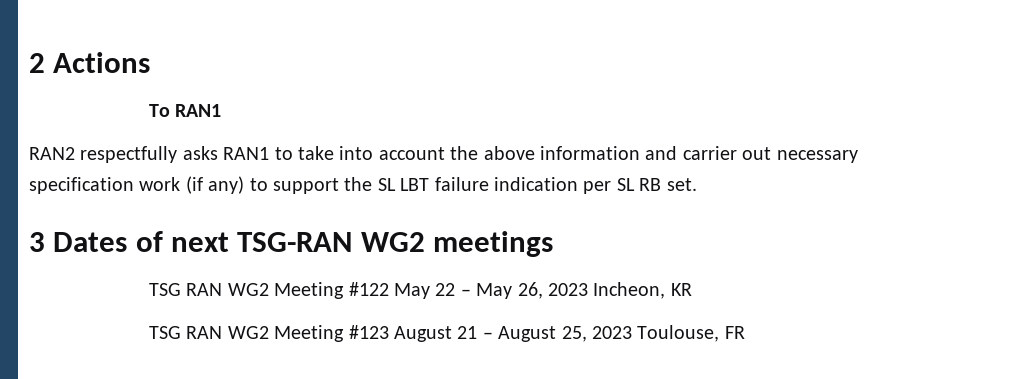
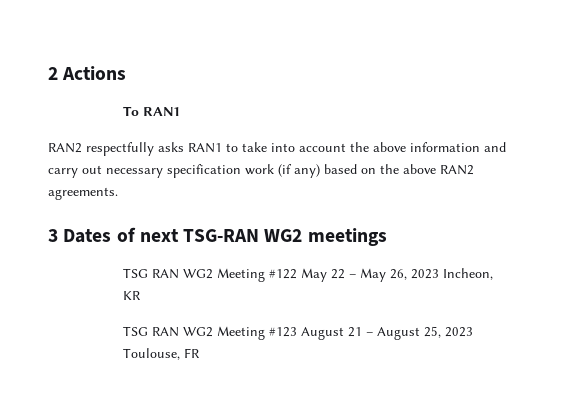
- RAN2 respectfully asks RAN1 to take into account the above information and carrier out necessary specification work (if any) to support the SL LBT failure indication per SL RB set.
+ RAN2 respectfully asks RAN1 to take into account the above information and carry out necessary specification work (if any) based on the above RAN2 agreements.

